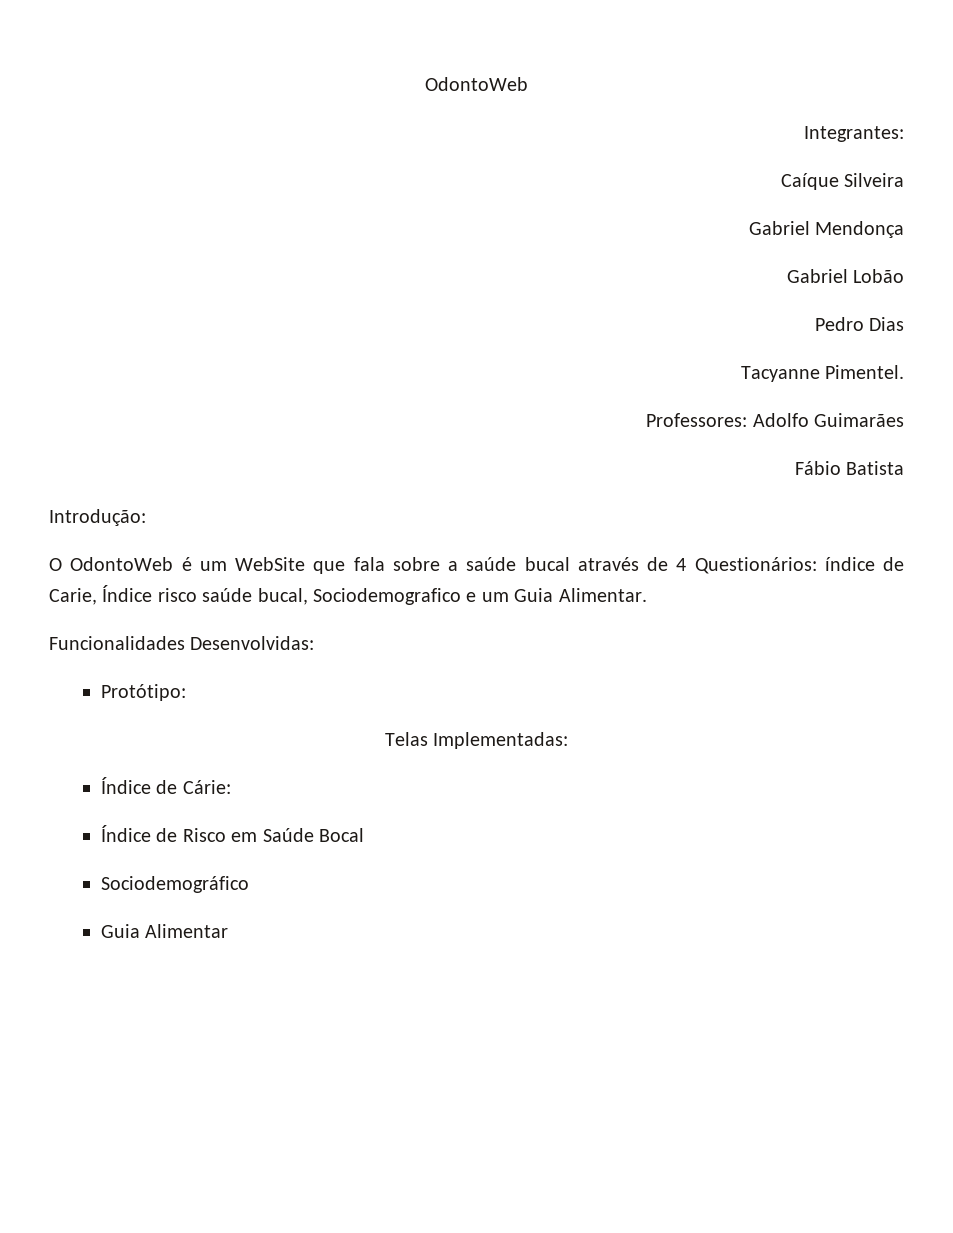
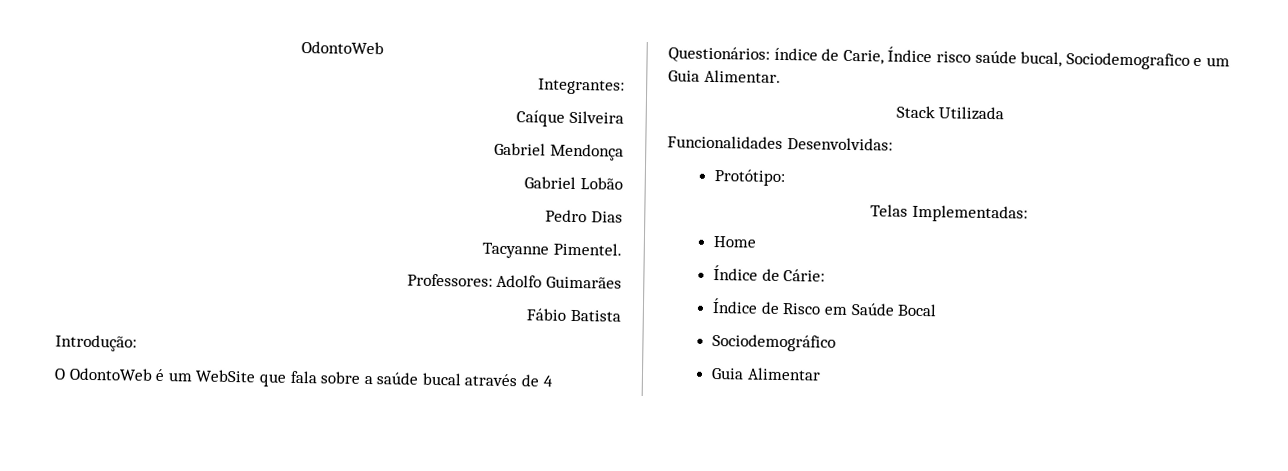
+ Stack Utilizada
+ Home

